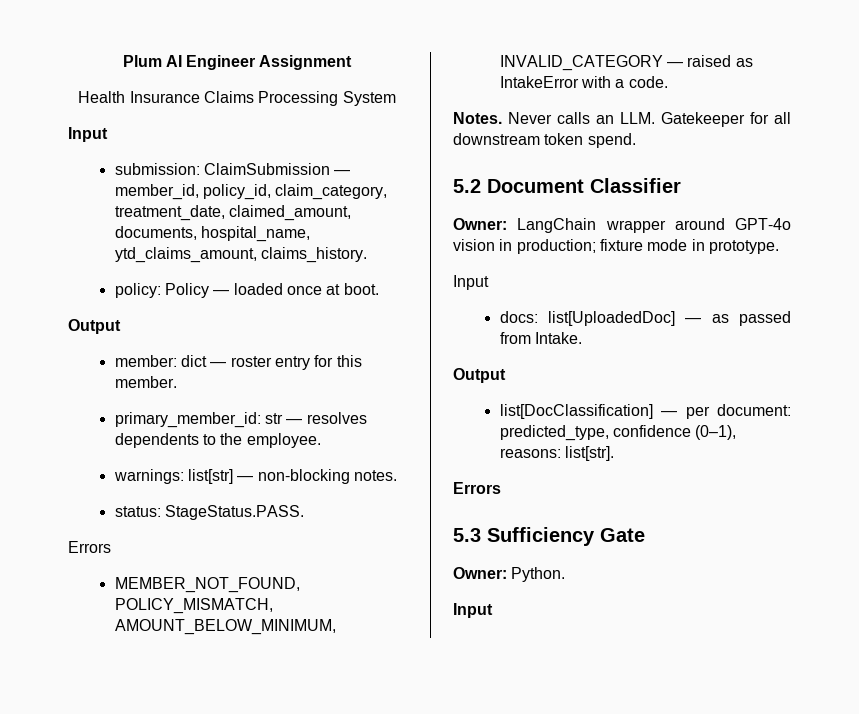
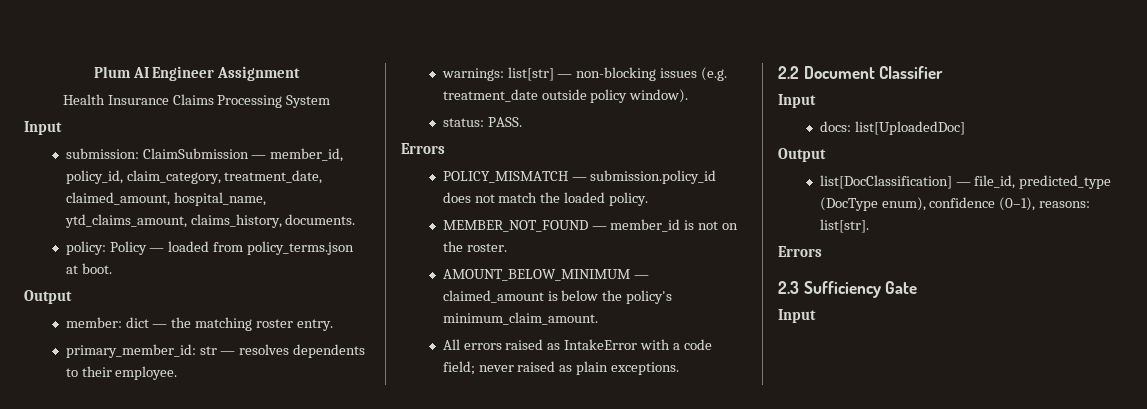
- submission: ClaimSubmission — member_id, policy_id, claim_category, treatment_date, claimed_amount, documents, hospital_name, ytd_claims_amount, claims_history.
+ submission: ClaimSubmission — member_id, policy_id, claim_category, treatment_date, claimed_amount, hospital_name, ytd_claims_amount, claims_history, documents.
- policy: Policy — loaded once at boot.
+ policy: Policy — loaded from policy_terms.json at boot.
- member: dict — roster entry for this member.
+ member: dict — the matching roster entry.
- primary_member_id: str — resolves dependents to the employee.
+ primary_member_id: str — resolves dependents to their employee.
- warnings: list[str] — non-blocking notes.
+ warnings: list[str] — non-blocking issues (e.g. treatment_date outside policy window).
- status: StageStatus.PASS.
+ status: PASS.
  Errors
- MEMBER_NOT_FOUND, POLICY_MISMATCH, AMOUNT_BELOW_MINIMUM, INVALID_CATEGORY — raised as IntakeError with a code.
- Notes. Never calls an LLM. Gatekeeper for all downstream token spend.
- 5.2 Document Classifier
- Owner: LangChain wrapper around GPT-4o vision in production; fixture mode in prototype.
+ POLICY_MISMATCH — submission.policy_id does not match the loaded policy.
+ MEMBER_NOT_FOUND — member_id is not on the roster.
+ AMOUNT_BELOW_MINIMUM — claimed_amount is below the policy's minimum_claim_amount.
+ All errors raised as IntakeError with a code field; never raised as plain exceptions.
+ 2.2 Document Classifier
  Input
- docs: list[UploadedDoc] — as passed from Intake.
+ docs: list[UploadedDoc]
- list[DocClassification] — per document: predicted_type, confidence (0–1), reasons: list[str].
+ list[DocClassification] — file_id, predicted_type (DocType enum), confidence (0–1), reasons: list[str].
- 5.3 Sufficiency Gate
+ 2.3 Sufficiency Gate
- Owner: Python.

